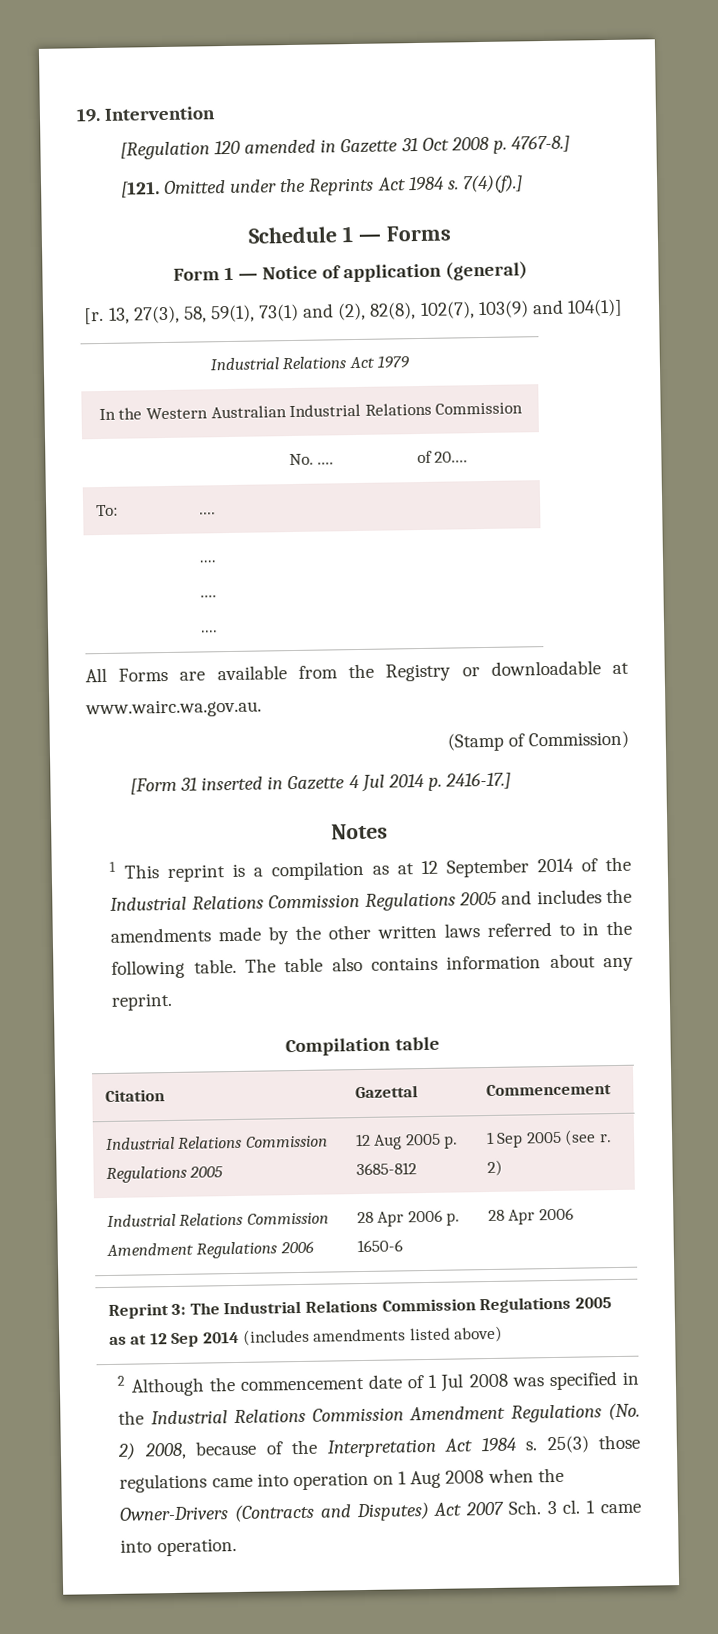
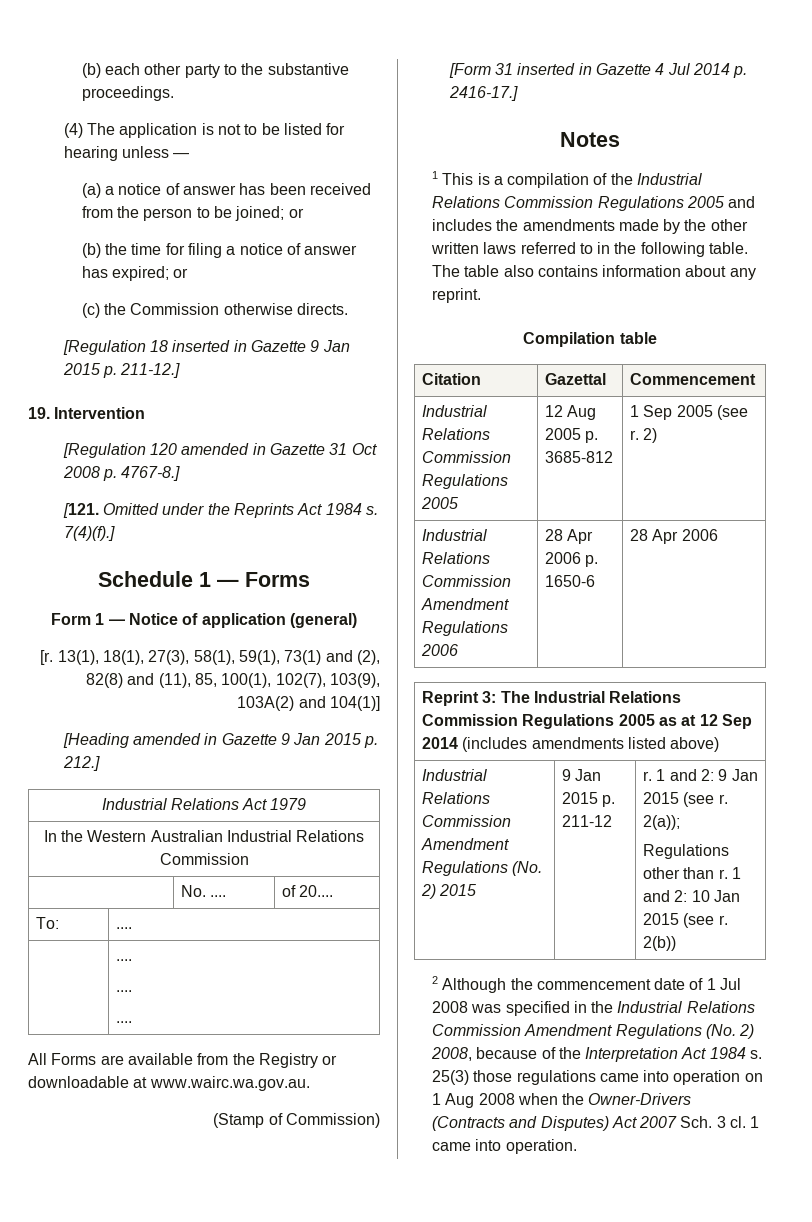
+ (b) each other party to the substantive proceedings.
+ (4) The application is not to be listed for hearing unless —
+ (a) a notice of answer has been received from the person to be joined; or
+ (b) the time for filing a notice of answer has expired; or
+ (c) the Commission otherwise directs.
+ [Regulation 18 inserted in Gazette 9 Jan 2015 p. 211-12.]
- 13, 27(3), 58, 59(1), 73(1) and (2), 82(8), 102(7), 103(9) and 104(1)]
+ 13(1), 18(1), 27(3), 58(1), 59(1), 73(1) and (2), 82(8) and (11), 85, 100(1), 102(7), 103(9), 103A(2) and 104(1)]
+ [Heading amended in Gazette 9 Jan 2015 p. 212.]
- 1 This reprint is a compilation as at 12 September 2014 of the Industrial Relations Commission Regulations 2005 and includes the amendments made by the other written laws referred to in the following table.
+ 1 This is a compilation of the Industrial Relations Commission Regulations 2005 and includes the amendments made by the other written laws referred to in the following table.
+ Industrial Relations Commission Amendment Regulations (No. 2) 2015 | 9 Jan 2015 p. 211-12 | r. 1 and 2: 9 Jan 2015 (see r. 2(a));
+ Regulations other than r. 1 and 2: 10 Jan 2015 (see r. 2(b))

